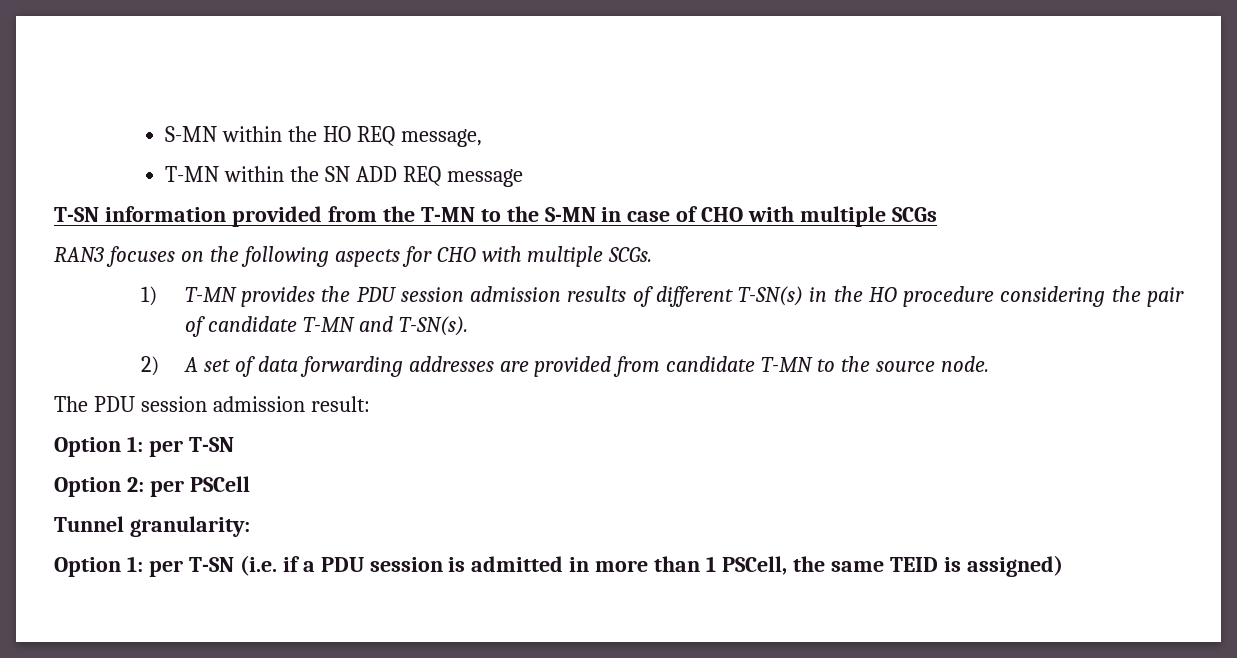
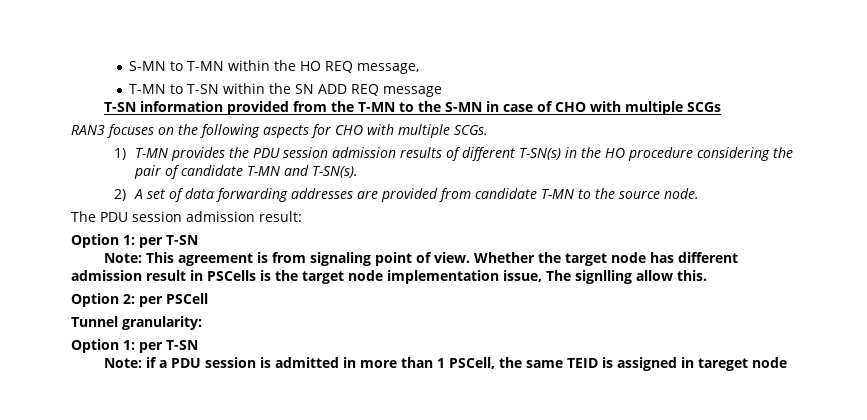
- S-MN within the HO REQ message,
+ S-MN to T-MN within the HO REQ message,
- T-MN within the SN ADD REQ message
+ T-MN to T-SN within the SN ADD REQ message
+ Note: This agreement is from signaling point of view. Whether the target node has different admission result in PSCells is the target node implementation issue, The signlling allow this.
  Tunnel granularity:
- Option 1: per T-SN (i.e. if a PDU session is admitted in more than 1 PSCell, the same TEID is assigned)
+ Option 1: per T-SN
+ Note: if a PDU session is admitted in more than 1 PSCell, the same TEID is assigned in tareget node

